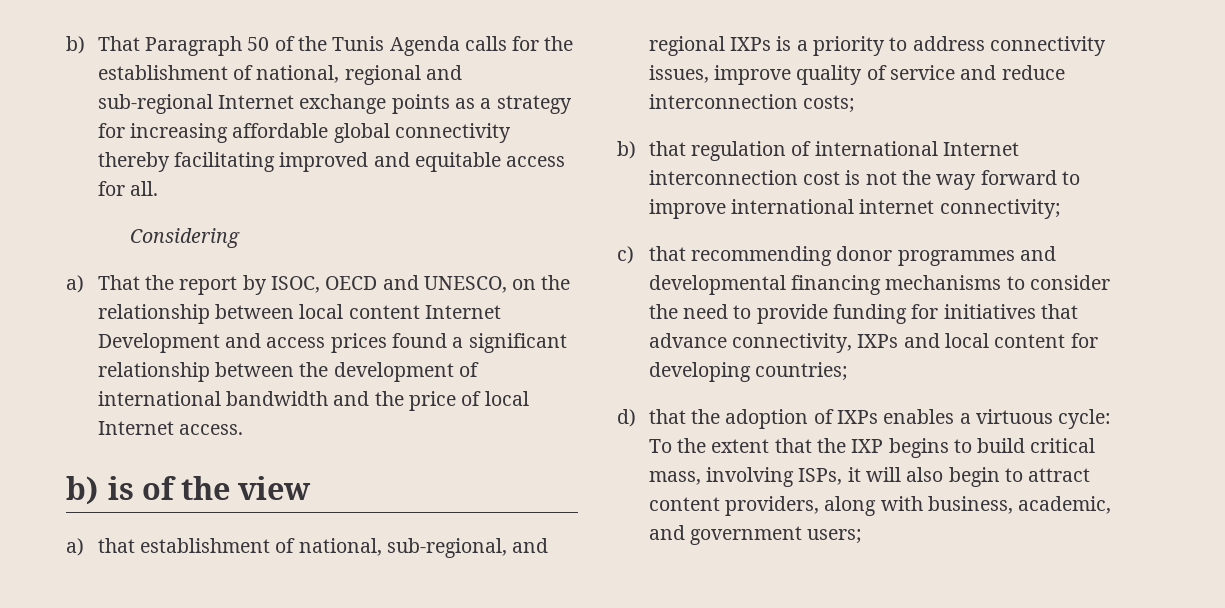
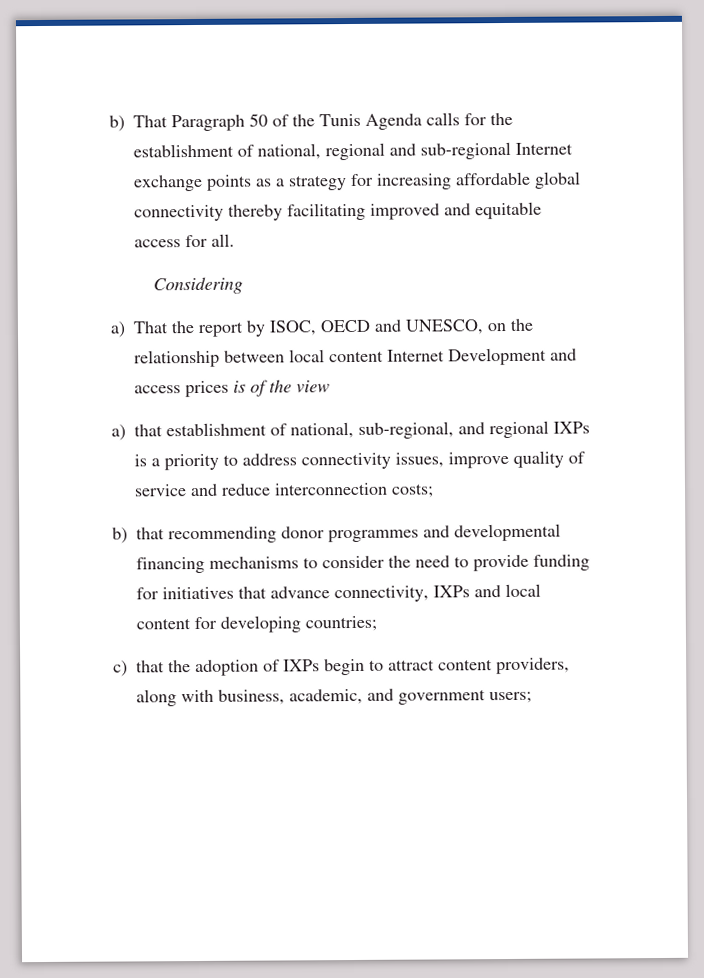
- a) That the report by ISOC, OECD and UNESCO, on the relationship between local content Internet Development and access prices found a significant relationship between the development of international bandwidth and the price of local Internet access.
- b) is of the view
+ a) That the report by ISOC, OECD and UNESCO, on the relationship between local content Internet Development and access prices is of the view
- b) that regulation of international Internet interconnection cost is not the way forward to improve international internet connectivity;
- c) that recommending donor programmes and developmental financing mechanisms to consider the need to provide funding for initiatives that advance connectivity, IXPs and local content for developing countries;
+ b) that recommending donor programmes and developmental financing mechanisms to consider the need to provide funding for initiatives that advance connectivity, IXPs and local content for developing countries;
- d) that the adoption of IXPs enables a virtuous cycle: To the extent that the IXP begins to build critical mass, involving ISPs, it will also begin to attract content providers, along with business, academic, and government users;
+ c) that the adoption of IXPs begin to attract content providers, along with business, academic, and government users;

